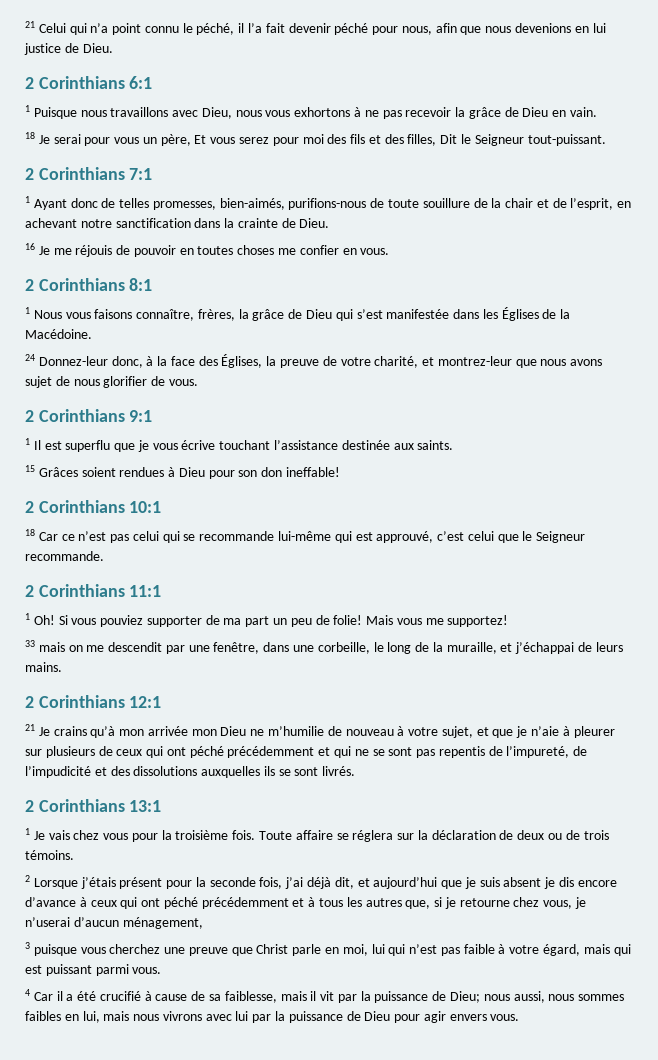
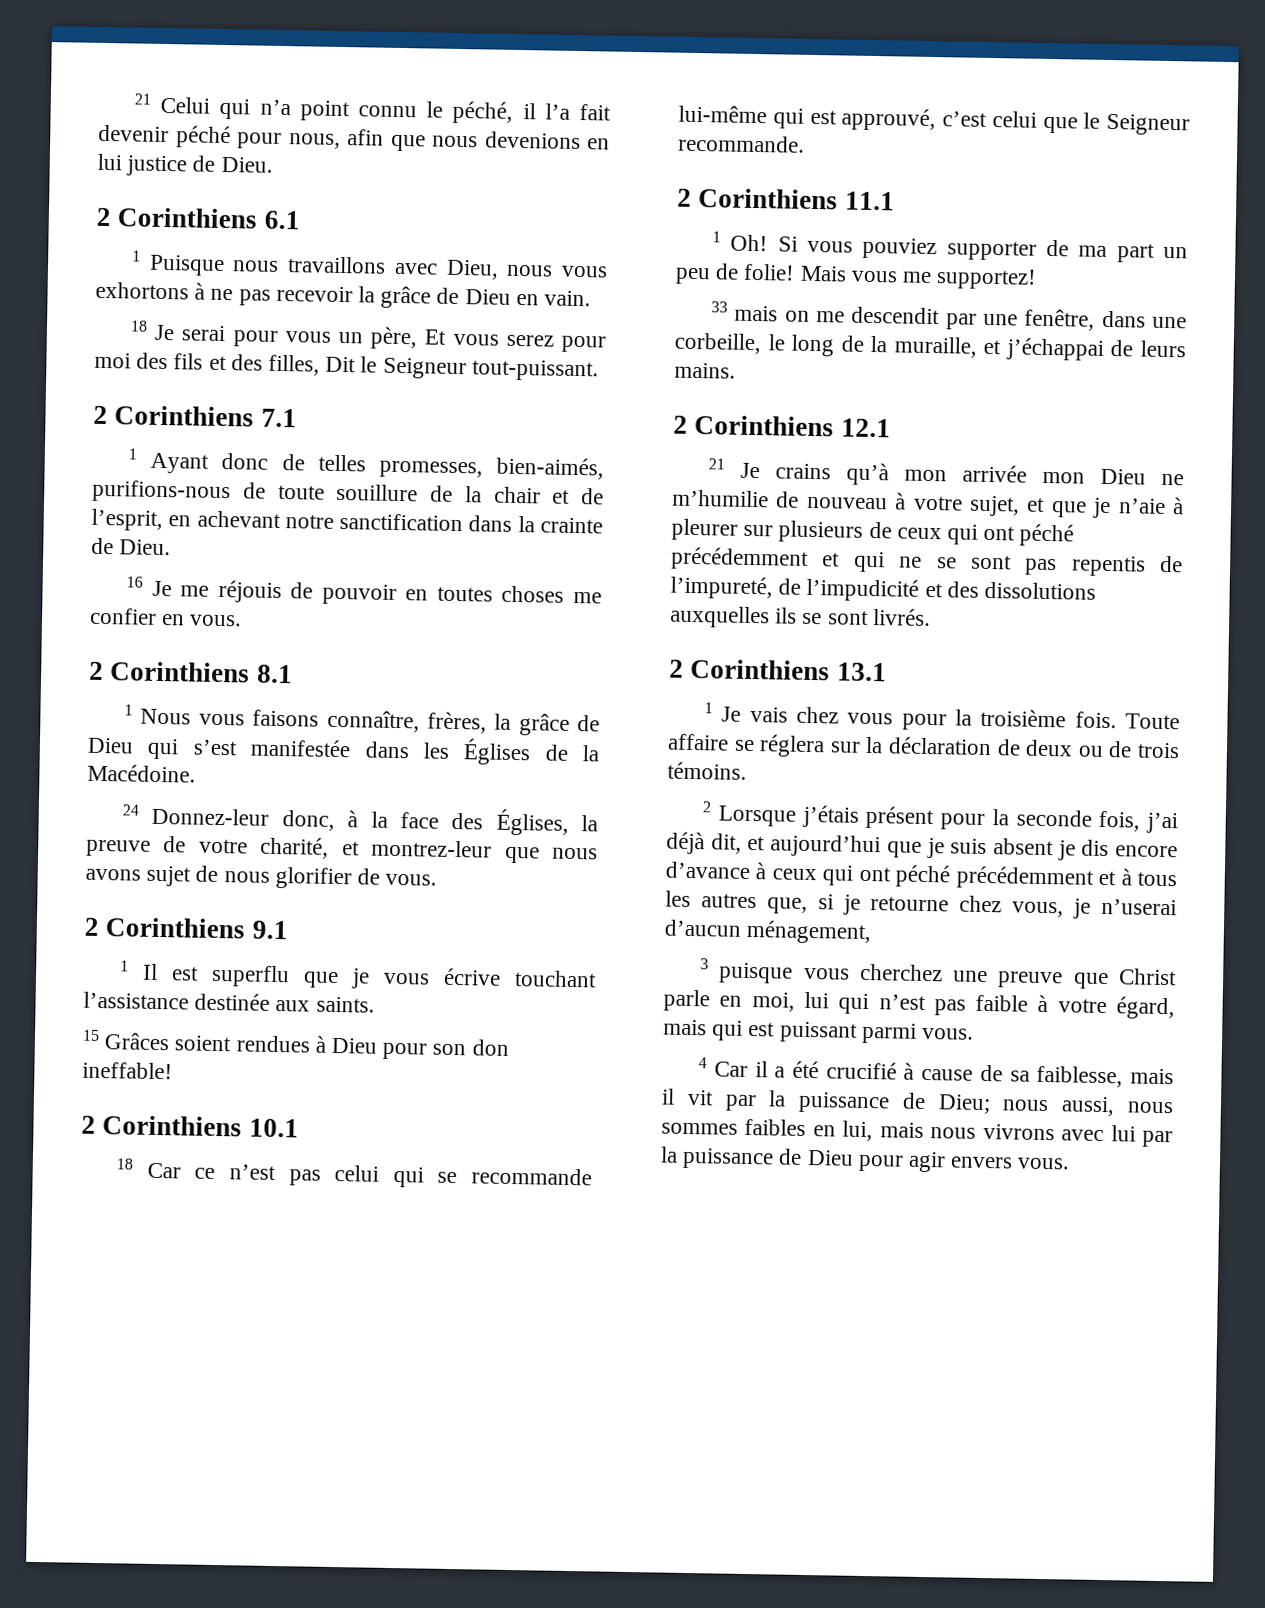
- 2 Corinthians 6:1
+ 2 Corinthiens 6.1
- 2 Corinthians 7:1
+ 2 Corinthiens 7.1
- 2 Corinthians 8:1
+ 2 Corinthiens 8.1
- 2 Corinthians 9:1
+ 2 Corinthiens 9.1
- 2 Corinthians 10:1
+ 2 Corinthiens 10.1
- 2 Corinthians 11:1
+ 2 Corinthiens 11.1
- 2 Corinthians 12:1
+ 2 Corinthiens 12.1
- 2 Corinthians 13:1
+ 2 Corinthiens 13.1

